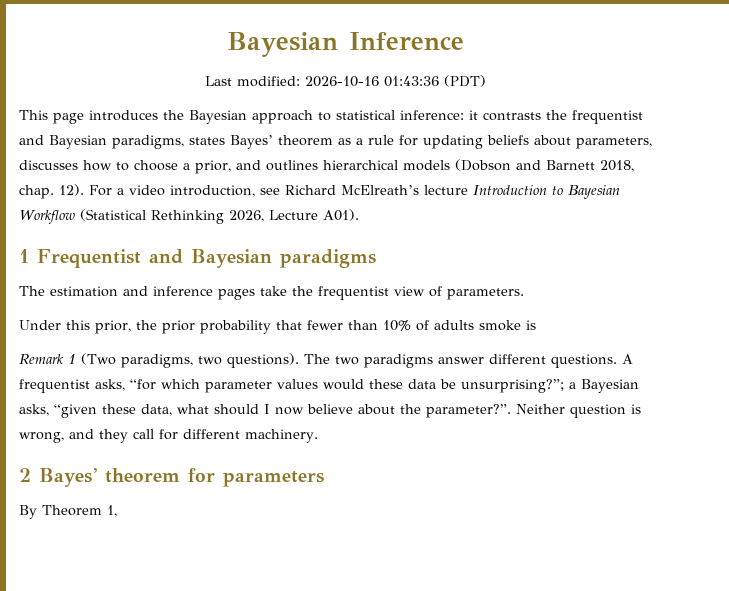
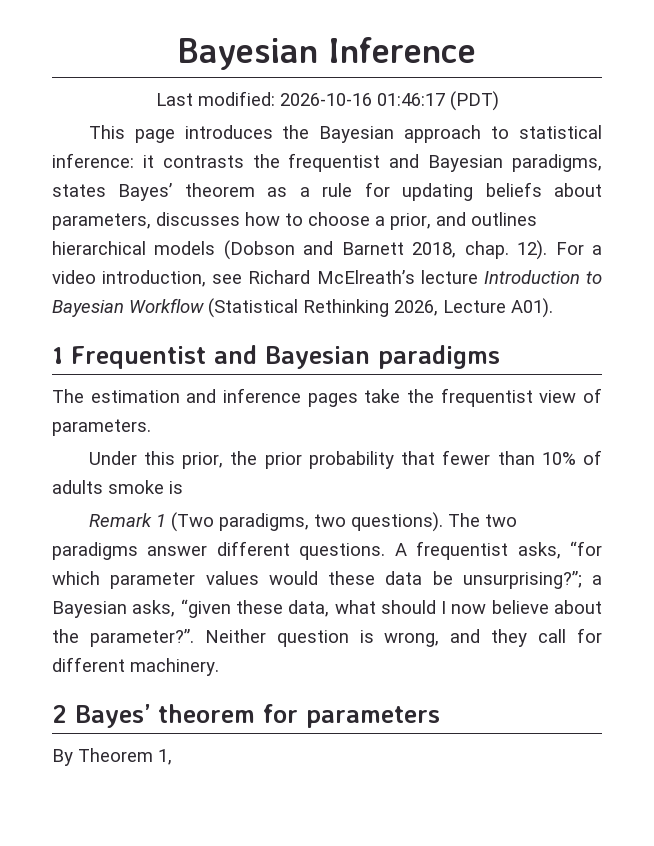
- Last modified: 2026-10-16 01:43:36 (PDT)
+ Last modified: 2026-10-16 01:46:17 (PDT)

